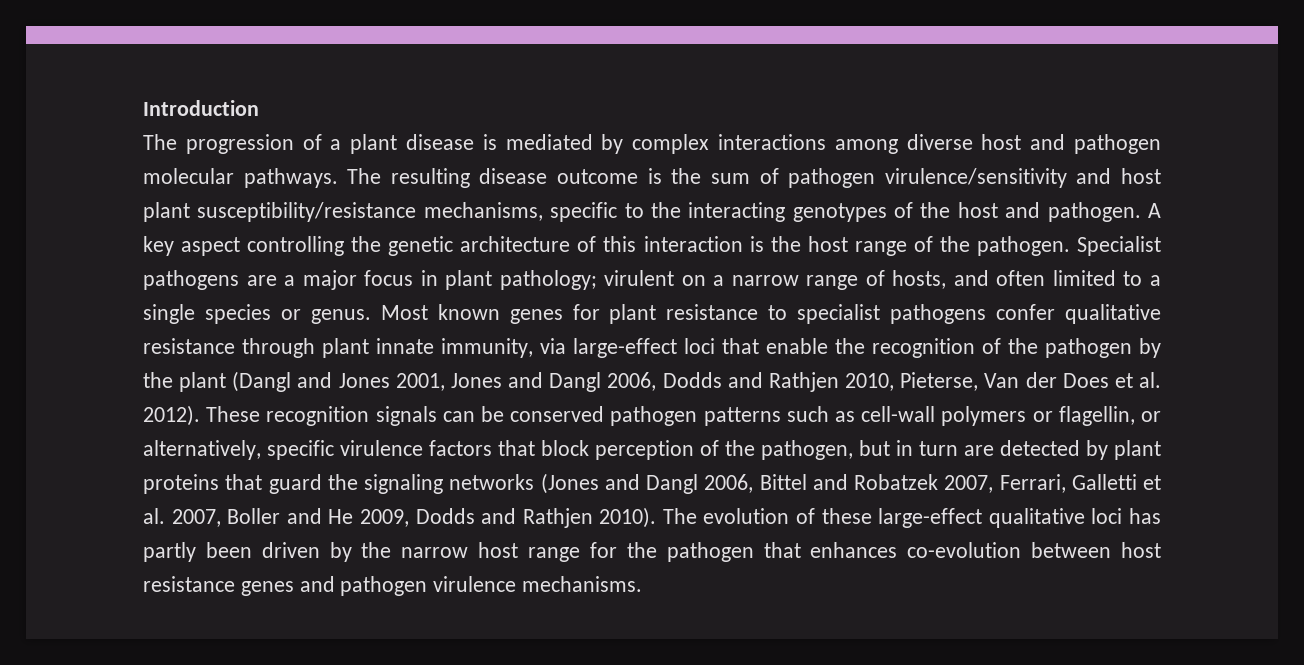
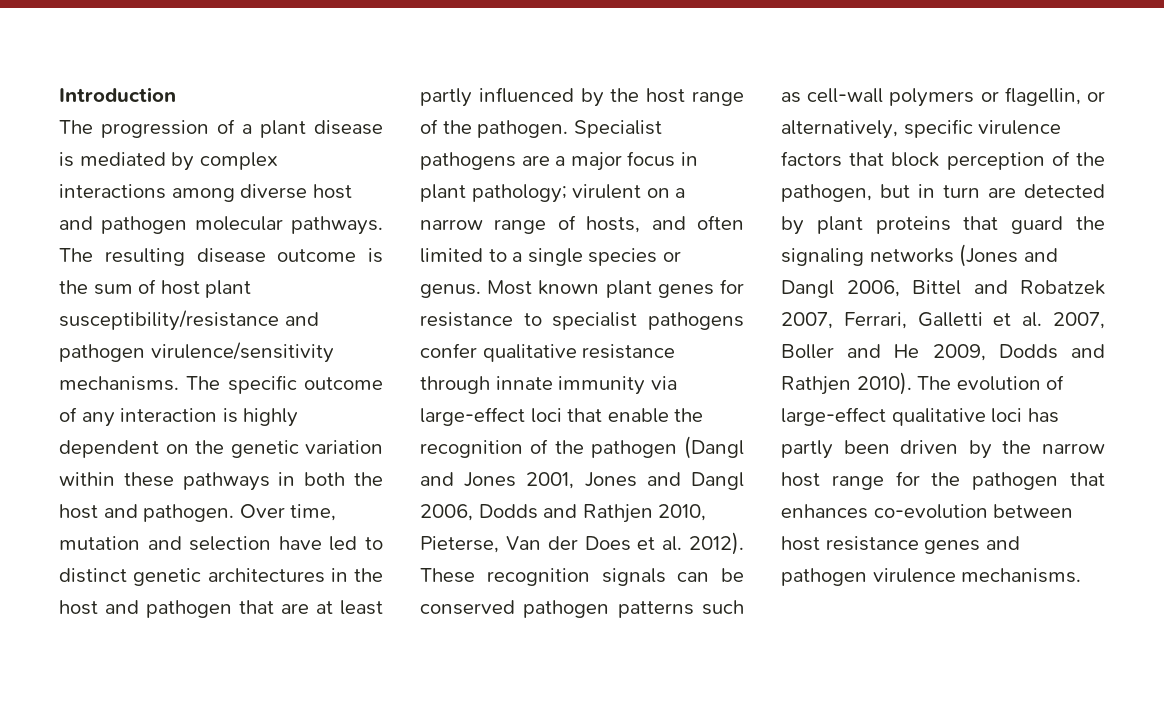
- The resulting disease outcome is the sum of pathogen virulence/sensitivity and host plant susceptibility/resistance mechanisms, specific to the interacting genotypes of the host and pathogen. A key aspect controlling the genetic architecture of this interaction is the host range of the pathogen.
+ The resulting disease outcome is the sum of host plant susceptibility/resistance and pathogen virulence/sensitivity mechanisms. The specific outcome of any interaction is highly dependent on the genetic variation within these pathways in both the host and pathogen. Over time, mutation and selection have led to distinct genetic architectures in the host and pathogen that are at least partly influenced by the host range of the pathogen.
- Most known genes for plant resistance to specialist pathogens confer qualitative resistance through plant innate immunity, via large-effect loci that enable the recognition of the pathogen by the plant (Dangl and Jones 2001, Jones and Dangl 2006, Dodds and Rathjen 2010, Pieterse, Van der Does et al. 2012).
+ Most known plant genes for resistance to specialist pathogens confer qualitative resistance through innate immunity via large-effect loci that enable the recognition of the pathogen (Dangl and Jones 2001, Jones and Dangl 2006, Dodds and Rathjen 2010, Pieterse, Van der Does et al. 2012).
- The evolution of these large-effect qualitative loci has partly been driven by the narrow host range for the pathogen that enhances co-evolution between host resistance genes and pathogen virulence mechanisms.
+ The evolution of large-effect qualitative loci has partly been driven by the narrow host range for the pathogen that enhances co-evolution between host resistance genes and pathogen virulence mechanisms.

